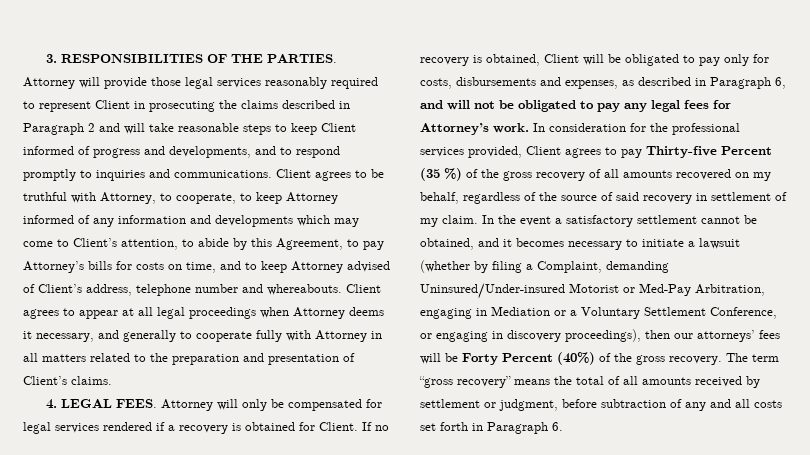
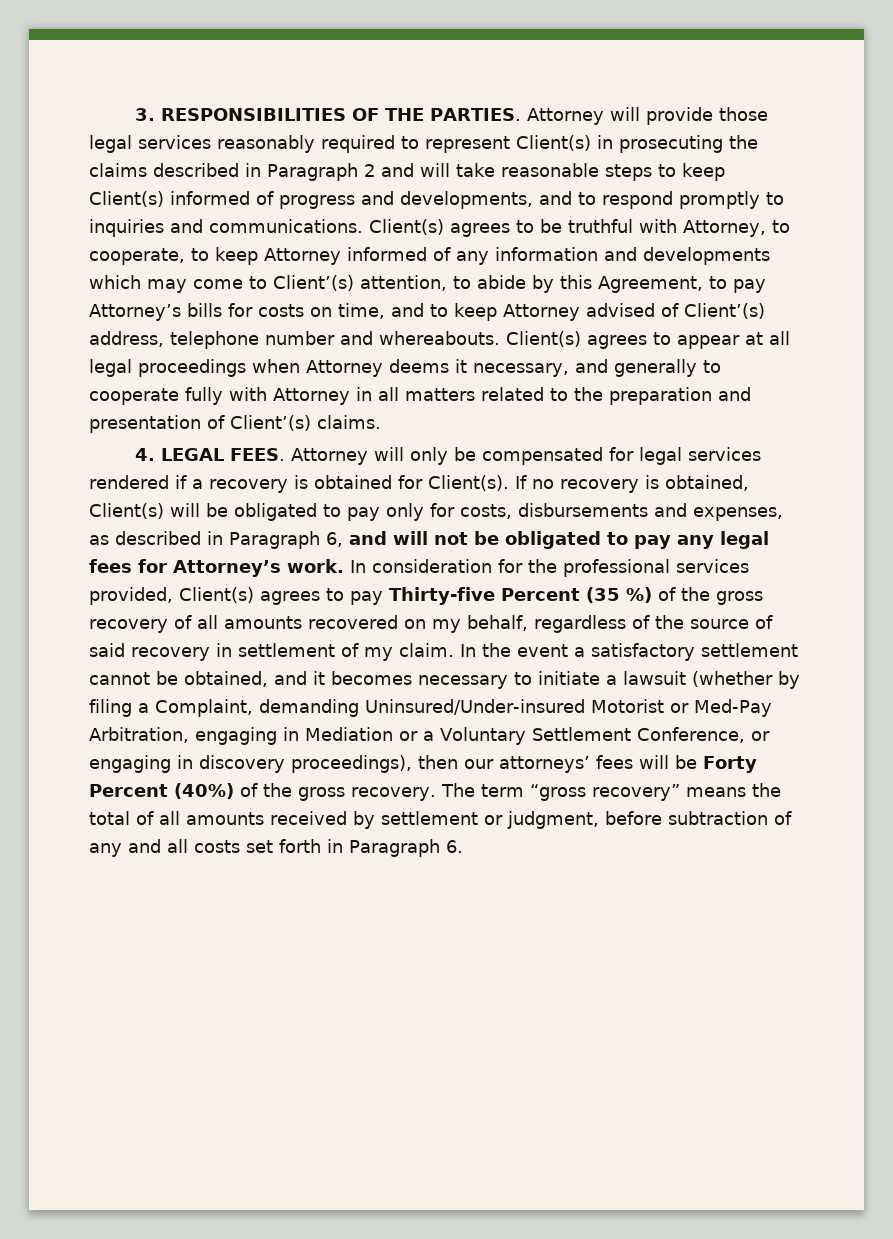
- Attorney will provide those legal services reasonably required to represent Client in prosecuting the claims described in Paragraph 2 and will take reasonable steps to keep Client informed of progress and developments, and to respond promptly to inquiries and communications.
+ Attorney will provide those legal services reasonably required to represent Client(s) in prosecuting the claims described in Paragraph 2 and will take reasonable steps to keep Client(s) informed of progress and developments, and to respond promptly to inquiries and communications.
- Client agrees to be truthful with Attorney, to cooperate, to keep Attorney informed of any information and developments which may come to Client’s attention, to abide by this Agreement, to pay Attorney’s bills for costs on time, and to keep Attorney advised of Client’s address, telephone number and whereabouts.
+ Client(s) agrees to be truthful with Attorney, to cooperate, to keep Attorney informed of any information and developments which may come to Client’(s) attention, to abide by this Agreement, to pay Attorney’s bills for costs on time, and to keep Attorney advised of Client’(s) address, telephone number and whereabouts.
- Client agrees to appear at all legal proceedings when Attorney deems it necessary, and generally to cooperate fully with Attorney in all matters related to the preparation and presentation of Client’s claims.
+ Client(s) agrees to appear at all legal proceedings when Attorney deems it necessary, and generally to cooperate fully with Attorney in all matters related to the preparation and presentation of Client’(s) claims.
- Attorney will only be compensated for legal services rendered if a recovery is obtained for Client.
+ Attorney will only be compensated for legal services rendered if a recovery is obtained for Client(s).
- If no recovery is obtained, Client will be obligated to pay only for costs, disbursements and expenses, as described in Paragraph 6, and will not be obligated to pay any legal fees for Attorney’s work.
+ If no recovery is obtained, Client(s) will be obligated to pay only for costs, disbursements and expenses, as described in Paragraph 6, and will not be obligated to pay any legal fees for Attorney’s work.
- In consideration for the professional services provided, Client agrees to pay Thirty-five Percent (35 %) of the gross recovery of all amounts recovered on my behalf, regardless of the source of said recovery in settlement of my claim.
+ In consideration for the professional services provided, Client(s) agrees to pay Thirty-five Percent (35 %) of the gross recovery of all amounts recovered on my behalf, regardless of the source of said recovery in settlement of my claim.

